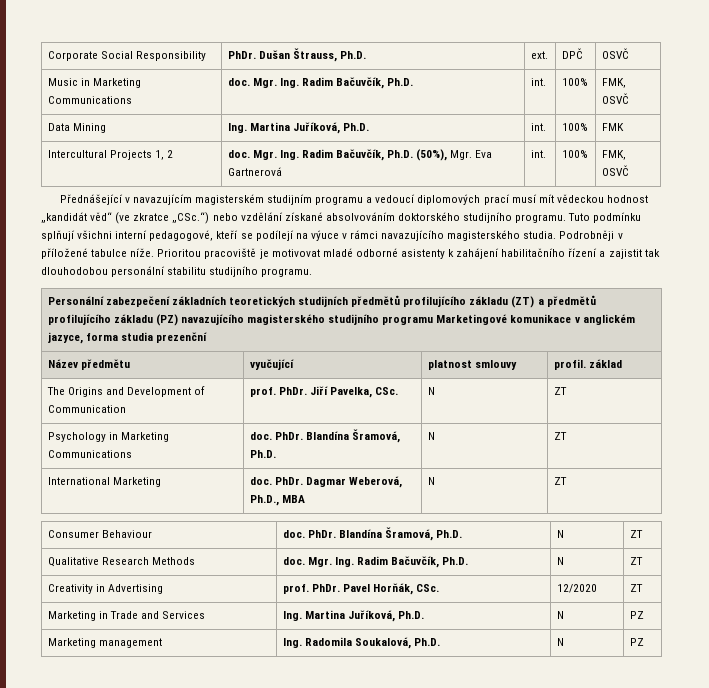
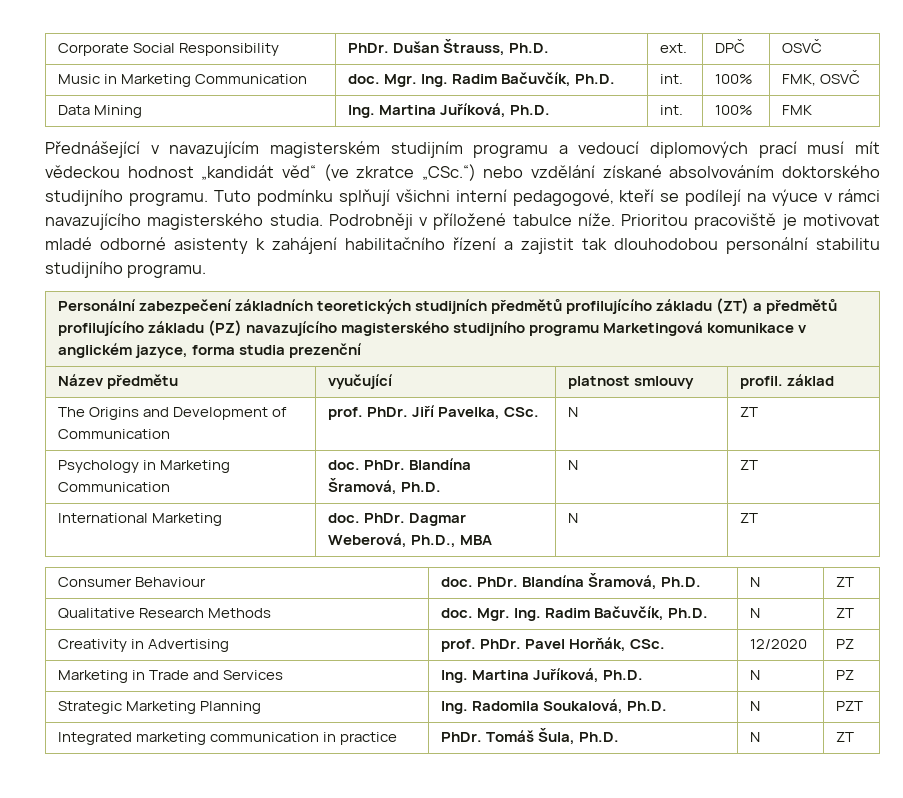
- Music in Marketing Communications | doc. Mgr. Ing. Radim Bačuvčík, Ph.D. | int. | 100% | FMK, OSVČ
+ Music in Marketing Communication | doc. Mgr. Ing. Radim Bačuvčík, Ph.D. | int. | 100% | FMK, OSVČ
- Intercultural Projects 1, 2 | doc. Mgr. Ing. Radim Bačuvčík, Ph.D. (50%), Mgr. Eva Gartnerová | int. | 100% | FMK, OSVČ
- Personální zabezpečení základních teoretických studijních předmětů profilujícího základu (ZT) a předmětů profilujícího základu (PZ) navazujícího magisterského studijního programu Marketingové komunikace v anglickém jazyce, forma studia prezenční
+ Personální zabezpečení základních teoretických studijních předmětů profilujícího základu (ZT) a předmětů profilujícího základu (PZ) navazujícího magisterského studijního programu Marketingová komunikace v anglickém jazyce, forma studia prezenční
- Psychology in Marketing Communications | doc. PhDr. Blandína Šramová, Ph.D. | N | ZT
+ Psychology in Marketing Communication | doc. PhDr. Blandína Šramová, Ph.D. | N | ZT
- Creativity in Advertising | prof. PhDr. Pavel Horňák, CSc. | 12/2020 | ZT
+ Creativity in Advertising | prof. PhDr. Pavel Horňák, CSc. | 12/2020 | PZ
- Marketing management | Ing. Radomila Soukalová, Ph.D. | N | PZ
+ Strategic Marketing Planning | Ing. Radomila Soukalová, Ph.D. | N | PZT
+ Integrated marketing communication in practice | PhDr. Tomáš Šula, Ph.D. | N | ZT

